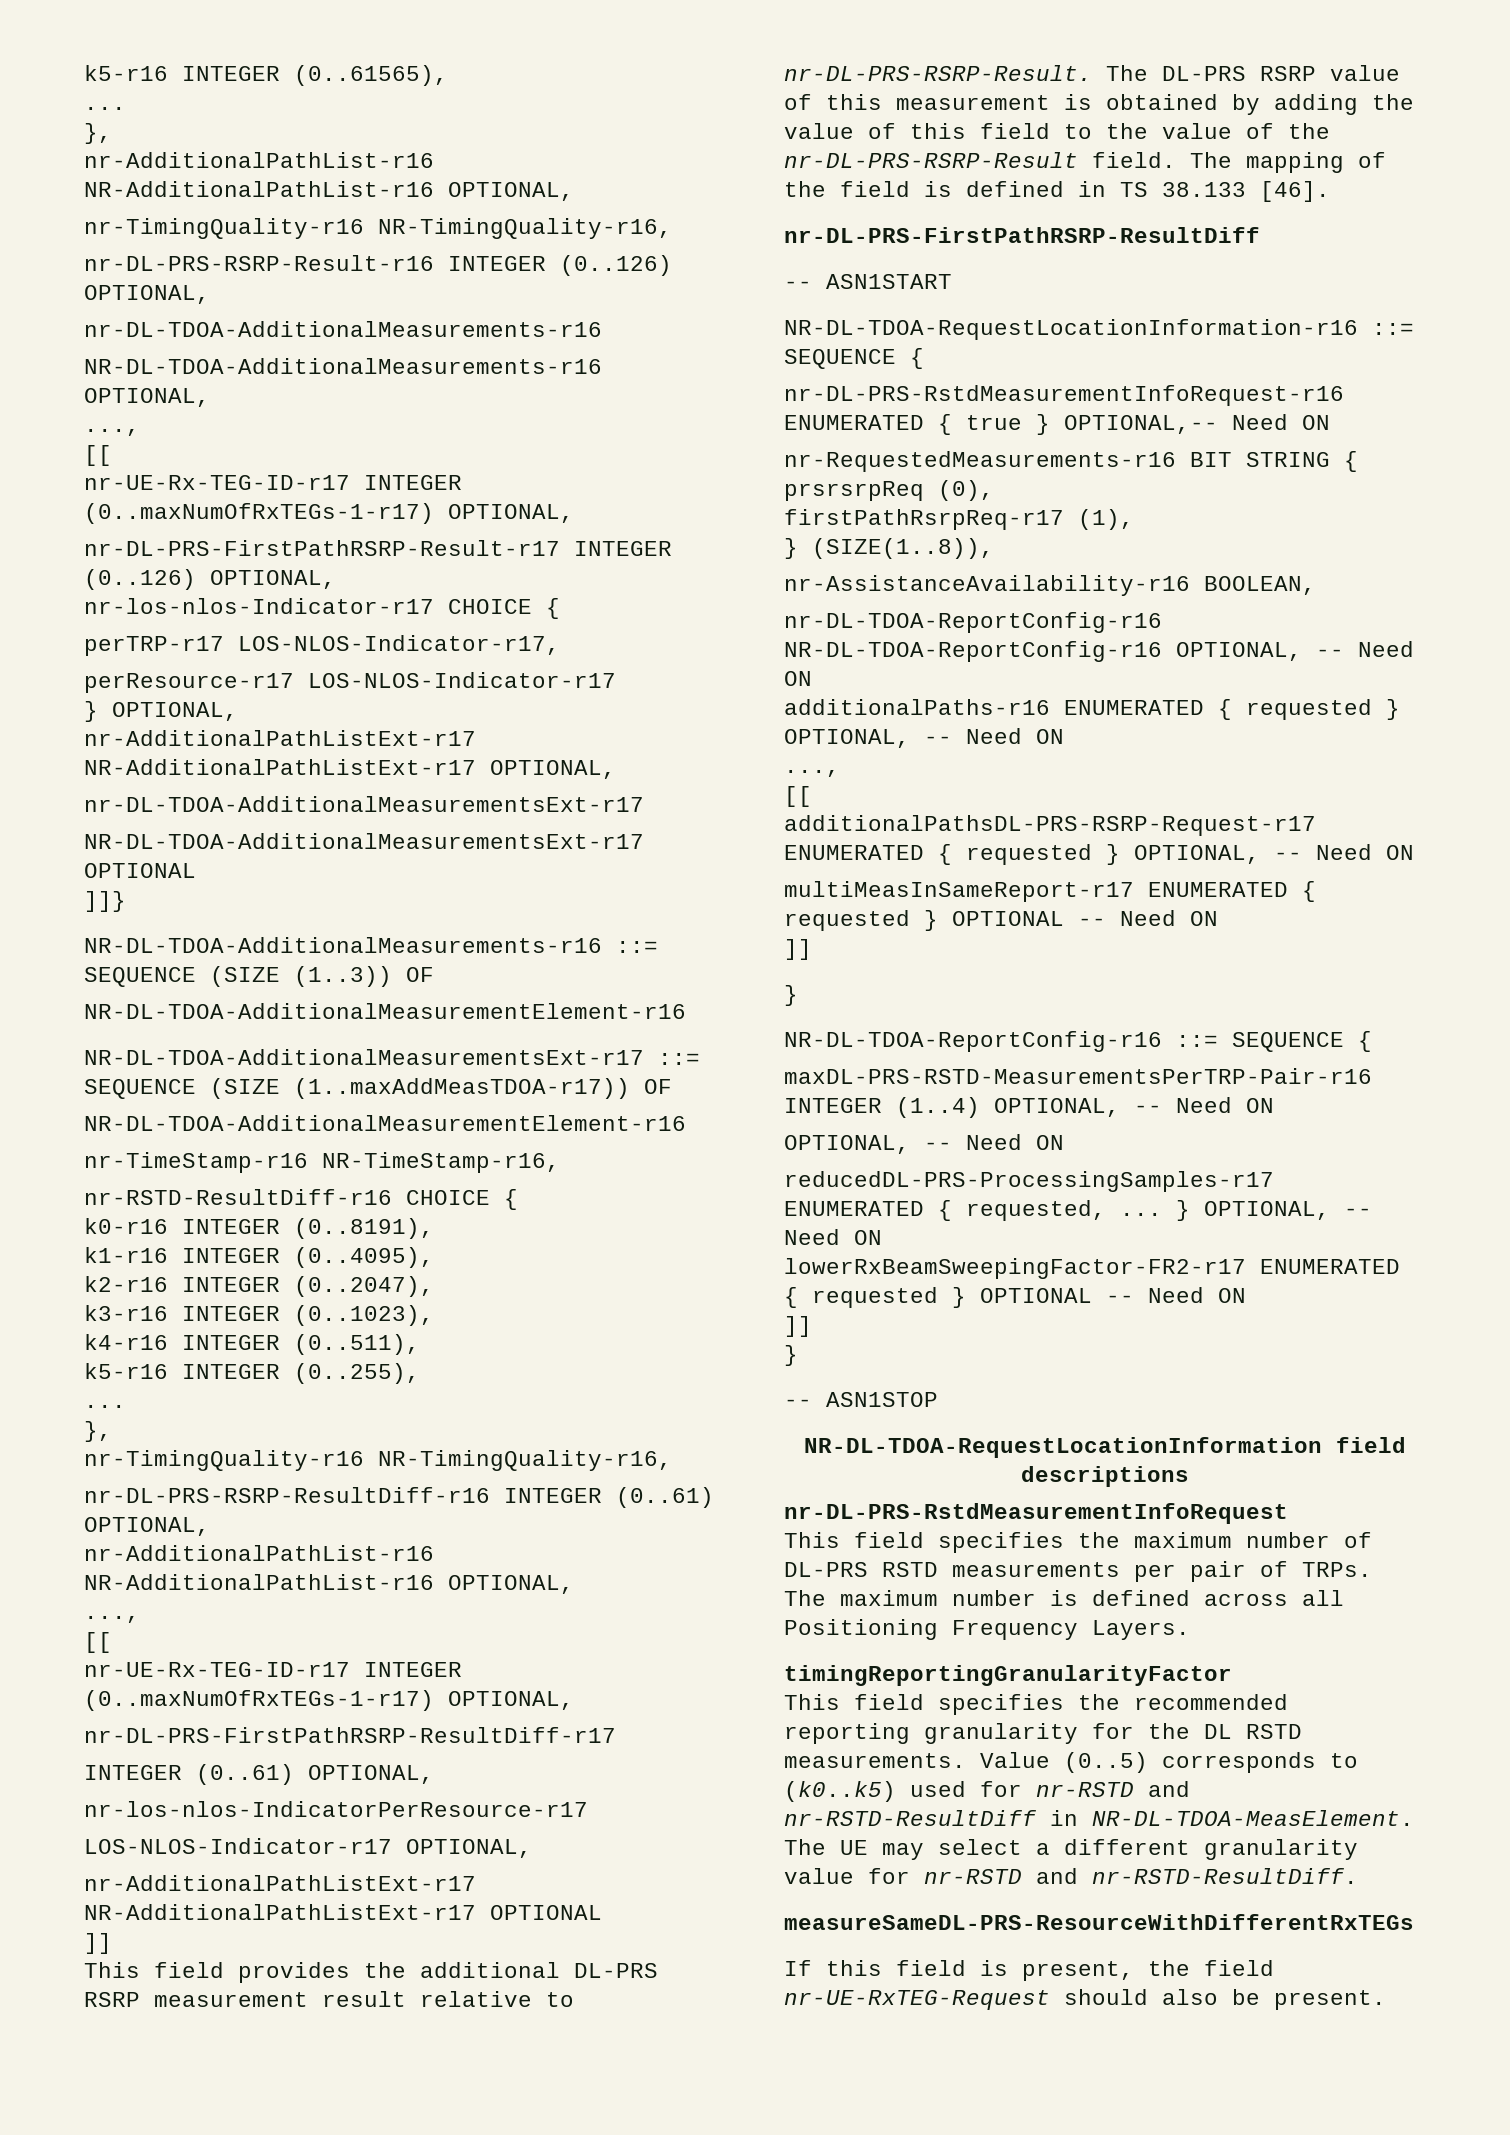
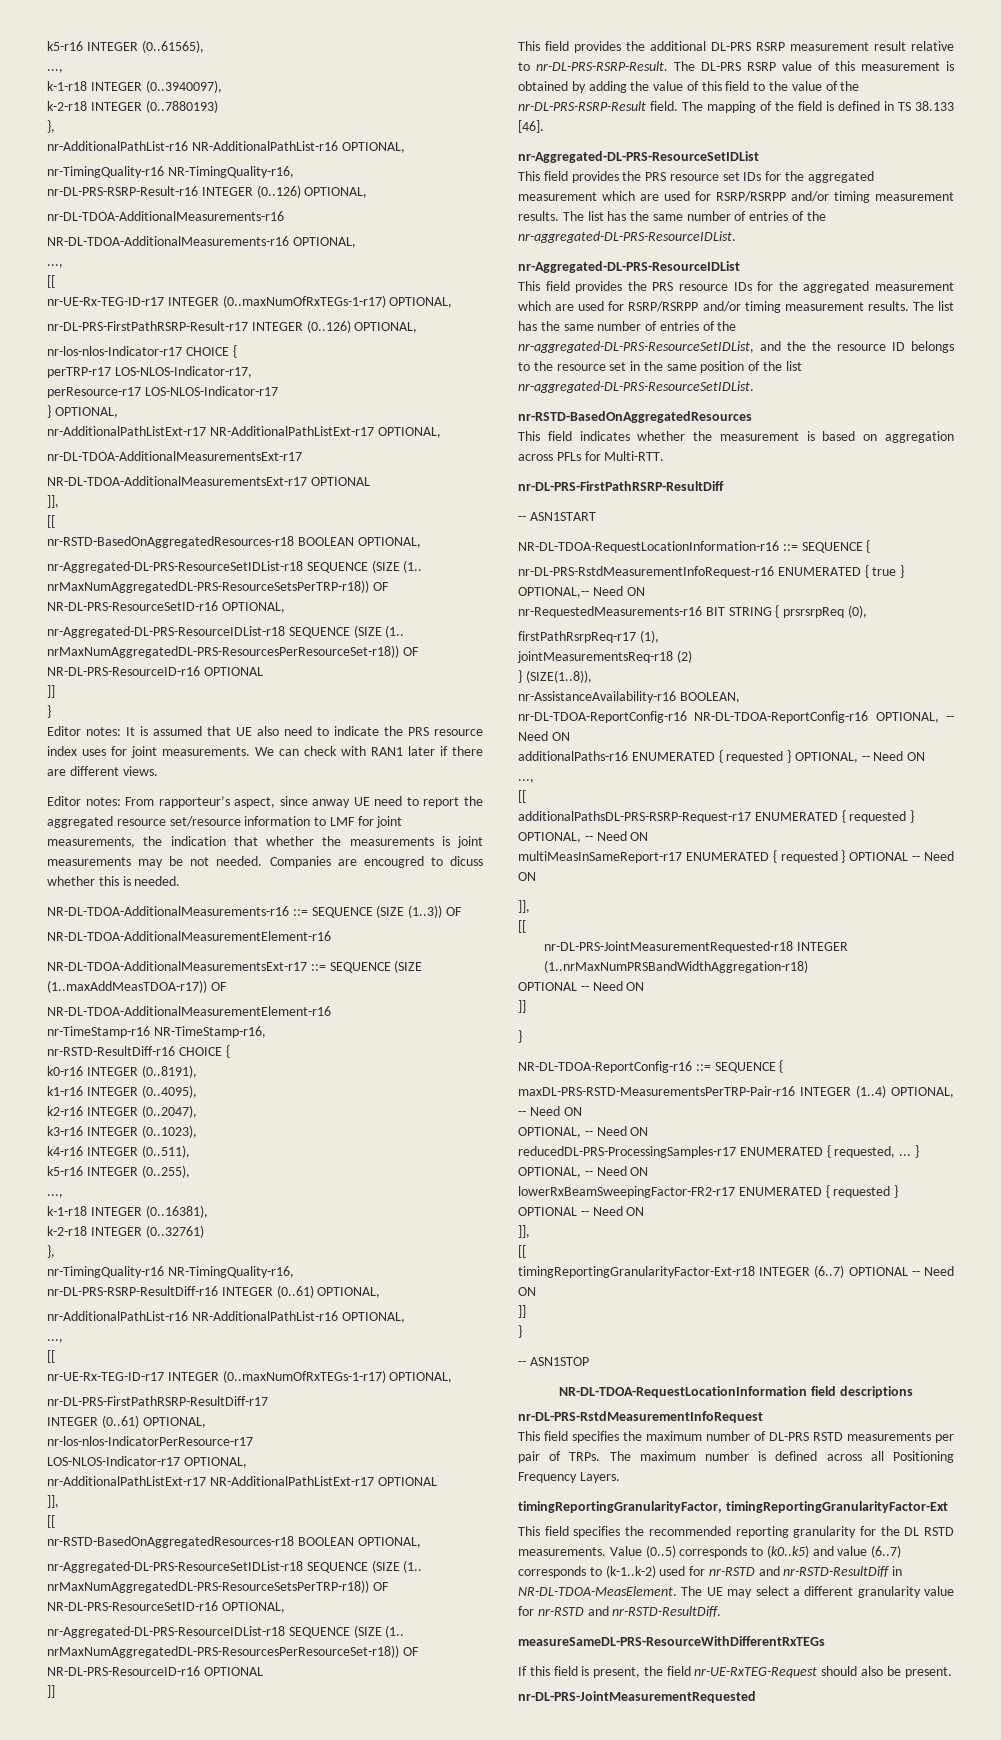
  k5-r16 INTEGER (0..61565),
- ...
+ ...,
+ k-1-r18 INTEGER (0..3940097),
+ k-2-r18 INTEGER (0..7880193)
  NR-DL-TDOA-AdditionalMeasurementsExt-r17 OPTIONAL
- ]]}
+ ]],
+ [[
+ nr-RSTD-BasedOnAggregatedResources-r18 BOOLEAN OPTIONAL,
+ nr-Aggregated-DL-PRS-ResourceSetIDList-r18 SEQUENCE (SIZE (1.. nrMaxNumAggregatedDL-PRS-ResourceSetsPerTRP-r18)) OF NR-DL-PRS-ResourceSetID-r16 OPTIONAL,
+ nr-Aggregated-DL-PRS-ResourceIDList-r18 SEQUENCE (SIZE (1.. nrMaxNumAggregatedDL-PRS-ResourcesPerResourceSet-r18)) OF NR-DL-PRS-ResourceID-r16 OPTIONAL
+ ]]
+ }
+ Editor notes: It is assumed that UE also need to indicate the PRS resource index uses for joint measurements. We can check with RAN1 later if there are different views.
+ Editor notes: From rapporteur’s aspect, since anway UE need to report the aggregated resource set/resource information to LMF for joint measurements, the indication that whether the measurements is joint measurements may be not needed. Companies are encougred to dicuss whether this is needed.
  k5-r16 INTEGER (0..255),
- ...
+ ...,
+ k-1-r18 INTEGER (0..16381),
+ k-2-r18 INTEGER (0..32761)
  nr-AdditionalPathListExt-r17 NR-AdditionalPathListExt-r17 OPTIONAL
+ ]],
+ [[
+ nr-RSTD-BasedOnAggregatedResources-r18 BOOLEAN OPTIONAL,
+ nr-Aggregated-DL-PRS-ResourceSetIDList-r18 SEQUENCE (SIZE (1.. nrMaxNumAggregatedDL-PRS-ResourceSetsPerTRP-r18)) OF NR-DL-PRS-ResourceSetID-r16 OPTIONAL,
+ nr-Aggregated-DL-PRS-ResourceIDList-r18 SEQUENCE (SIZE (1.. nrMaxNumAggregatedDL-PRS-ResourcesPerResourceSet-r18)) OF NR-DL-PRS-ResourceID-r16 OPTIONAL
+ nr-Aggregated-DL-PRS-ResourceSetIDList
+ This field provides the PRS resource set IDs for the aggregated measurement which are used for RSRP/RSRPP and/or timing measurement results. The list has the same number of entries of the nr-aggregated-DL-PRS-ResourceIDList.
+ nr-Aggregated-DL-PRS-ResourceIDList
+ This field provides the PRS resource IDs for the aggregated measurement which are used for RSRP/RSRPP and/or timing measurement results. The list has the same number of entries of the nr-aggregated-DL-PRS-ResourceSetIDList, and the the resource ID belongs to the resource set in the same position of the list nr-aggregated-DL-PRS-ResourceSetIDList.
+ nr-RSTD-BasedOnAggregatedResources
+ This field indicates whether the measurement is based on aggregation across PFLs for Multi-RTT.
+ jointMeasurementsReq-r18 (2)
  multiMeasInSameReport-r17 ENUMERATED { requested } OPTIONAL -- Need ON
+ ]],
+ [[
+ nr-DL-PRS-JointMeasurementRequested-r18 INTEGER (1..nrMaxNumPRSBandWidthAggregation-r18)
+ OPTIONAL -- Need ON
  lowerRxBeamSweepingFactor-FR2-r17 ENUMERATED { requested } OPTIONAL -- Need ON
+ ]],
+ [[
+ timingReportingGranularityFactor-Ext-r18 INTEGER (6..7) OPTIONAL -- Need ON
- timingReportingGranularityFactor
+ timingReportingGranularityFactor, timingReportingGranularityFactor-Ext
- Value (0..5) corresponds to (k0..k5) used for nr-RSTD and nr-RSTD-ResultDiff in NR-DL-TDOA-MeasElement.
+ Value (0..5) corresponds to (k0..k5) and value (6..7) corresponds to (k-1..k-2) used for nr-RSTD and nr-RSTD-ResultDiff in NR-DL-TDOA-MeasElement.
+ nr-DL-PRS-JointMeasurementRequested

